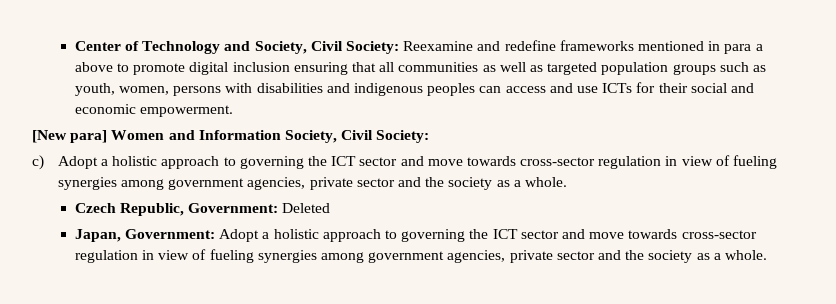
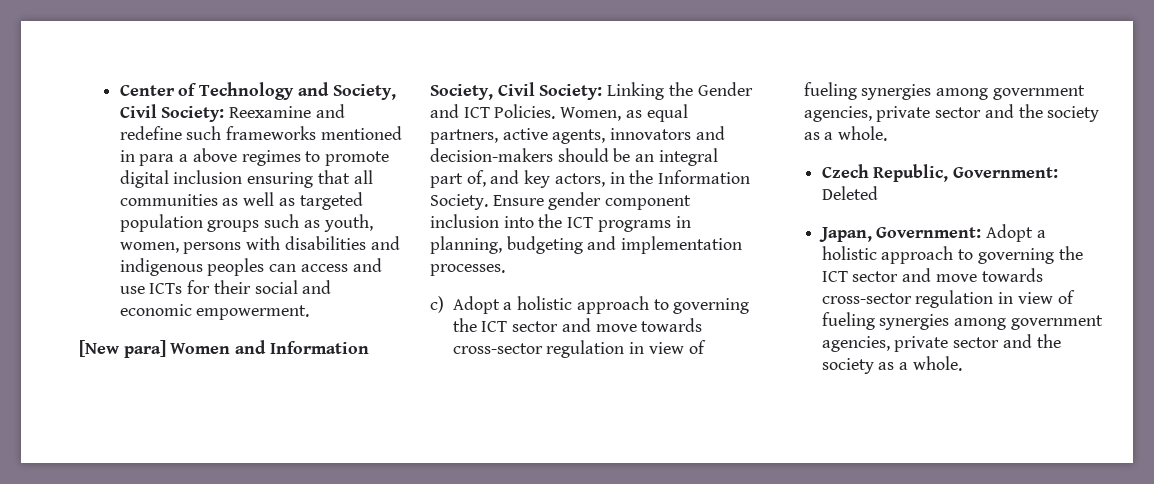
- Center of Technology and Society, Civil Society: Reexamine and redefine frameworks mentioned in para a above to promote digital inclusion ensuring that all communities as well as targeted population groups such as youth, women, persons with disabilities and indigenous peoples can access and use ICTs for their social and economic empowerment.
+ Center of Technology and Society, Civil Society: Reexamine and redefine such frameworks mentioned in para a above regimes to promote digital inclusion ensuring that all communities as well as targeted population groups such as youth, women, persons with disabilities and indigenous peoples can access and use ICTs for their social and economic empowerment.
- [New para] Women and Information Society, Civil Society:
+ [New para] Women and Information Society, Civil Society: Linking the Gender and ICT Policies. Women, as equal partners, active agents, innovators and decision-makers should be an integral part of, and key actors, in the Information Society. Ensure gender component inclusion into the ICT programs in planning, budgeting and implementation processes.

